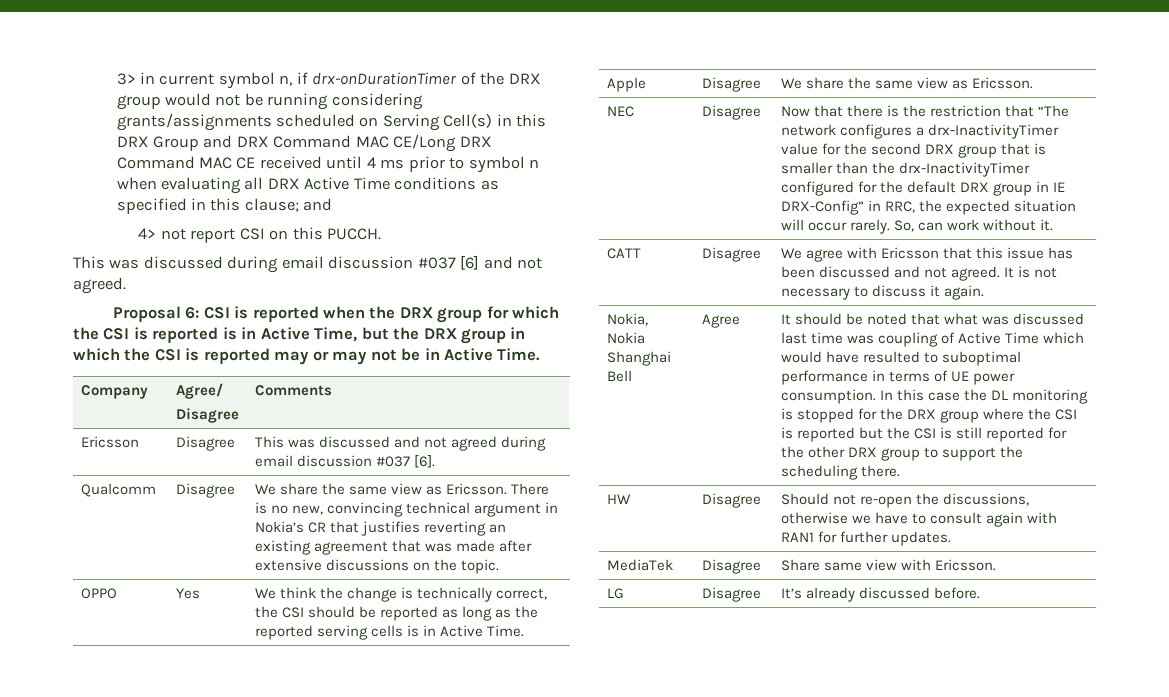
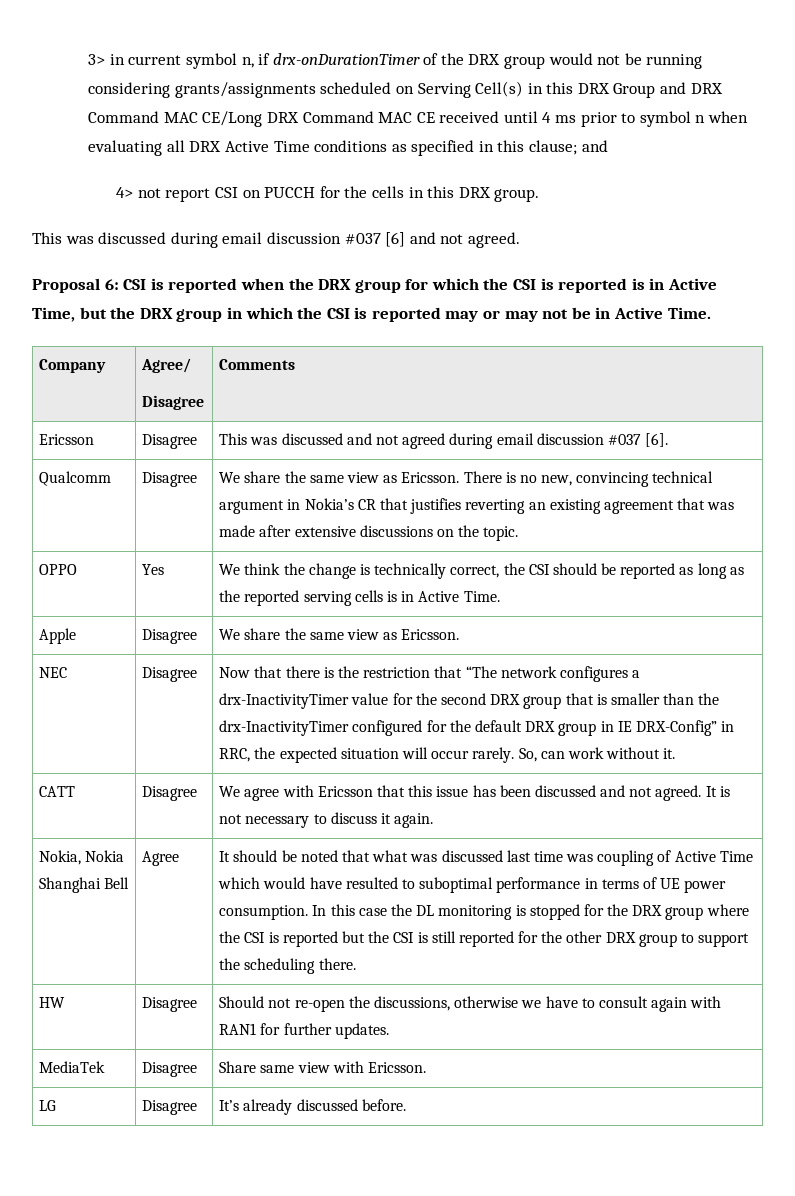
- 4> not report CSI on this PUCCH.
+ 4> not report CSI on PUCCH for the cells in this DRX group.

